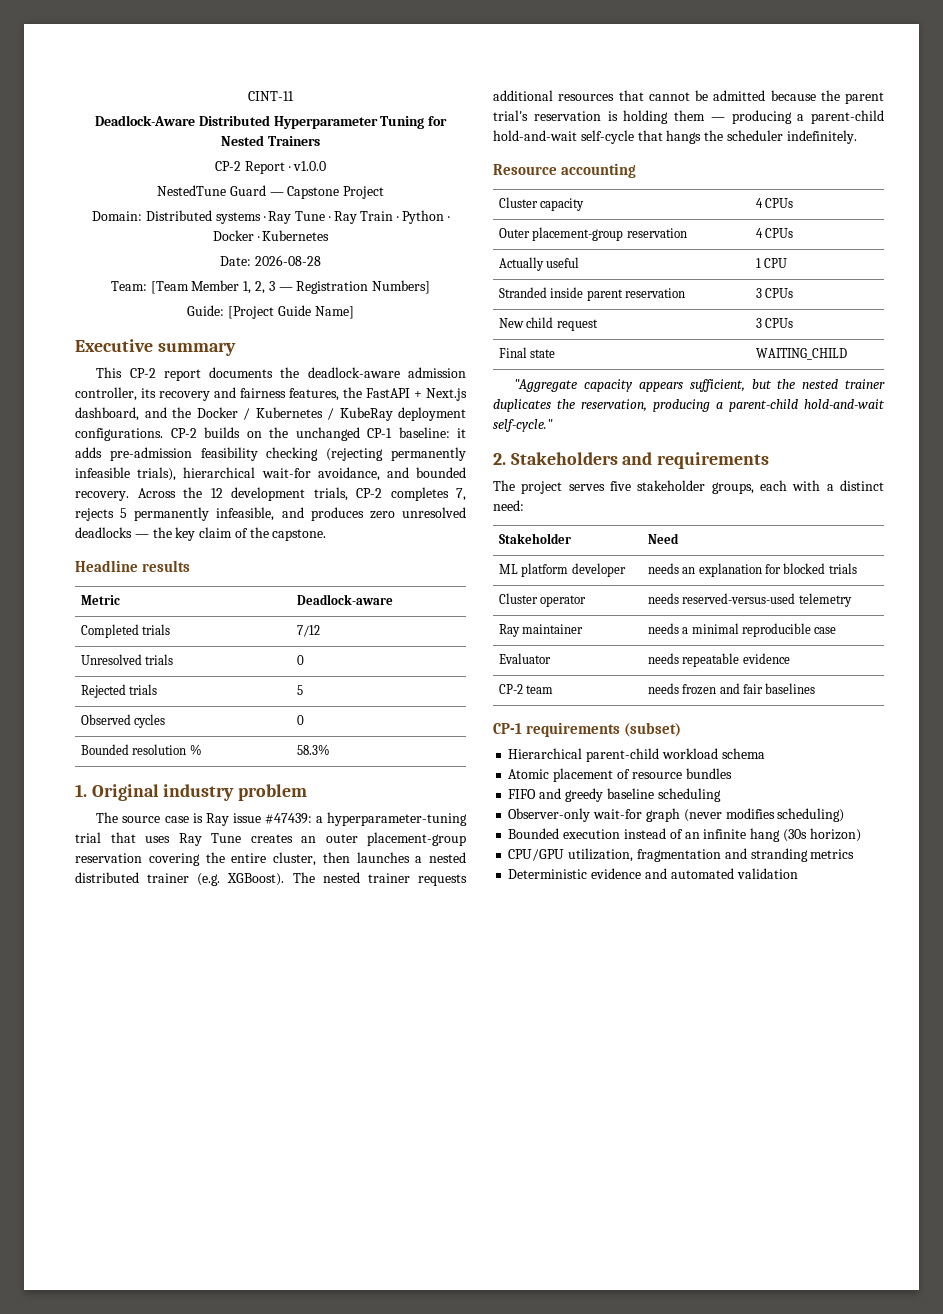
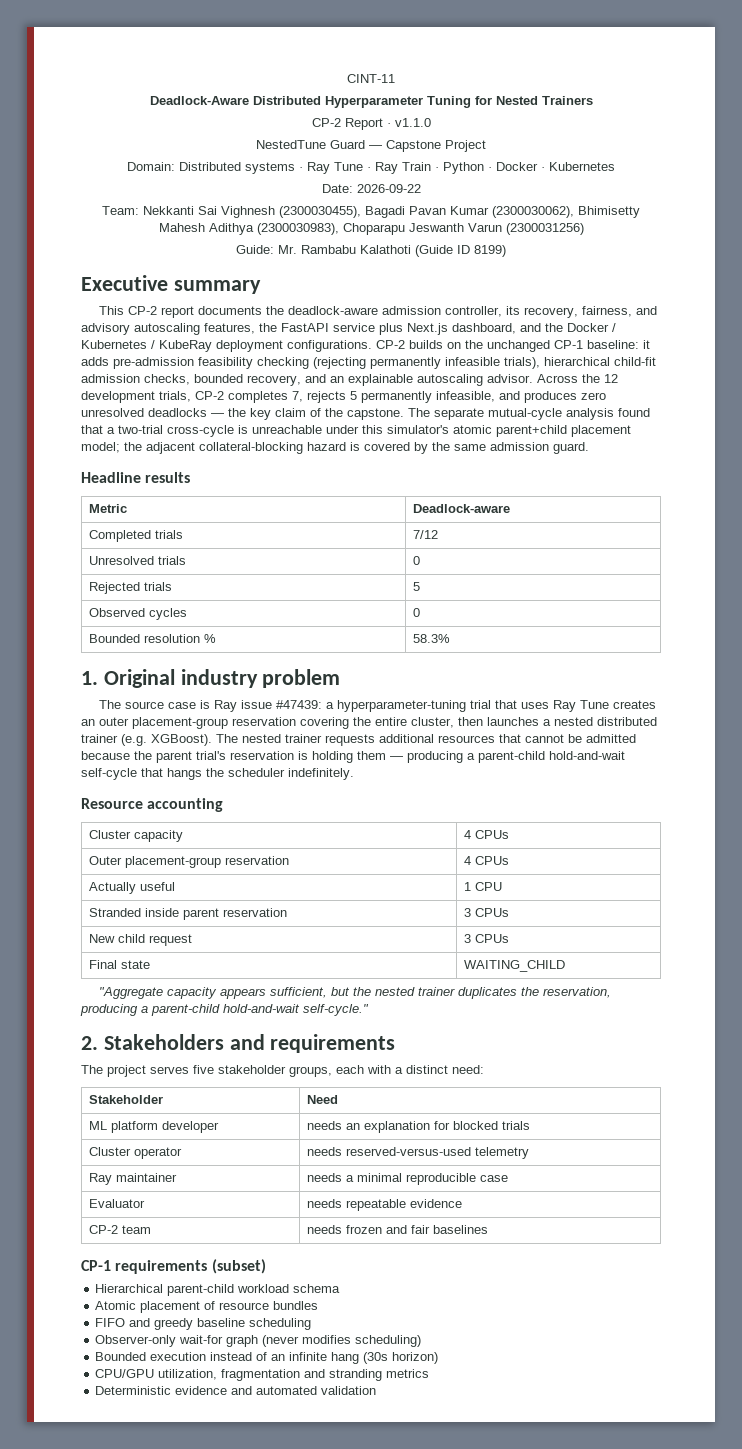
- CP-2 Report · v1.0.0
+ CP-2 Report · v1.1.0
- Date: 2026-08-28
+ Date: 2026-09-22
- Team: [Team Member 1, 2, 3 — Registration Numbers]
- Guide: [Project Guide Name]
+ Team: Nekkanti Sai Vighnesh (2300030455), Bagadi Pavan Kumar (2300030062), Bhimisetty Mahesh Adithya (2300030983), Choparapu Jeswanth Varun (2300031256)
+ Guide: Mr. Rambabu Kalathoti (Guide ID 8199)
- This CP-2 report documents the deadlock-aware admission controller, its recovery and fairness features, the FastAPI + Next.js dashboard, and the Docker / Kubernetes / KubeRay deployment configurations.
+ This CP-2 report documents the deadlock-aware admission controller, its recovery, fairness, and advisory autoscaling features, the FastAPI service plus Next.js dashboard, and the Docker / Kubernetes / KubeRay deployment configurations.
- CP-2 builds on the unchanged CP-1 baseline: it adds pre-admission feasibility checking (rejecting permanently infeasible trials), hierarchical wait-for avoidance, and bounded recovery.
+ CP-2 builds on the unchanged CP-1 baseline: it adds pre-admission feasibility checking (rejecting permanently infeasible trials), hierarchical child-fit admission checks, bounded recovery, and an explainable autoscaling advisor.
+ The separate mutual-cycle analysis found that a two-trial cross-cycle is unreachable under this simulator's atomic parent+child placement model; the adjacent collateral-blocking hazard is covered by the same admission guard.

